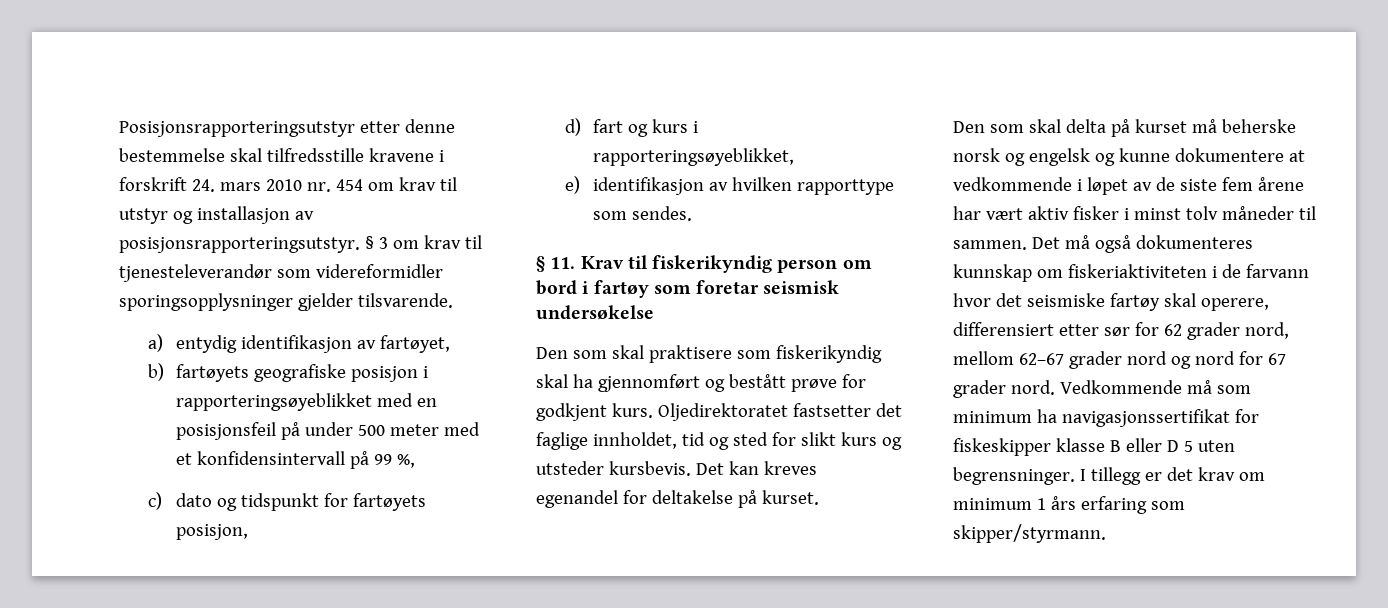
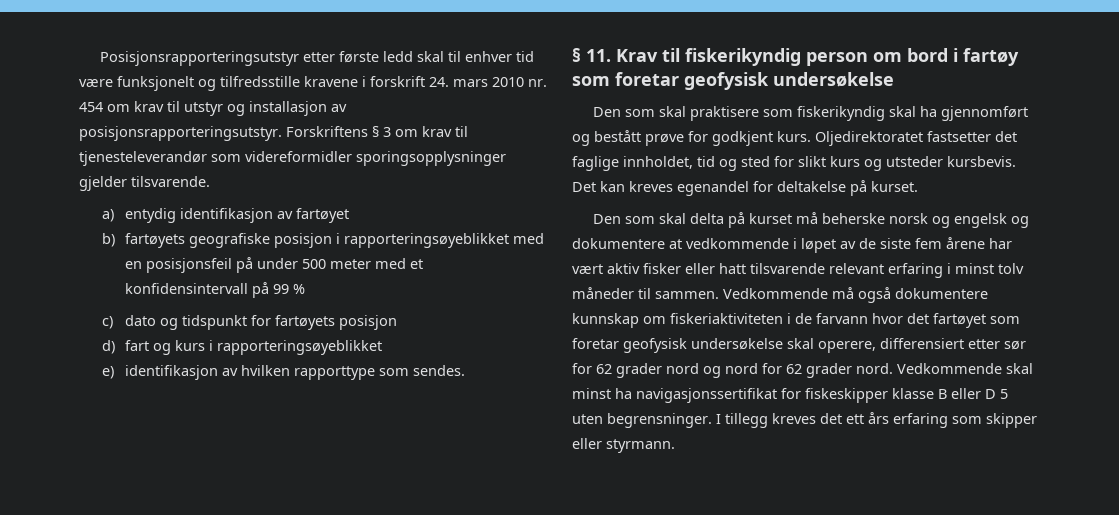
- Posisjonsrapporteringsutstyr etter denne bestemmelse skal tilfredsstille kravene i forskrift 24. mars 2010 nr. 454 om krav til utstyr og installasjon av posisjonsrapporteringsutstyr.
+ Posisjonsrapporteringsutstyr etter første ledd skal til enhver tid være funksjonelt og tilfredsstille kravene i forskrift 24. mars 2010 nr. 454 om krav til utstyr og installasjon av posisjonsrapporteringsutstyr.
- § 3 om krav til tjenesteleverandør som videreformidler sporingsopplysninger gjelder tilsvarende.
+ Forskriftens § 3 om krav til tjenesteleverandør som videreformidler sporingsopplysninger gjelder tilsvarende.
- a) entydig identifikasjon av fartøyet,
+ a) entydig identifikasjon av fartøyet
- b) fartøyets geografiske posisjon i rapporteringsøyeblikket med en posisjonsfeil på under 500 meter med et konfidensintervall på 99 %,
+ b) fartøyets geografiske posisjon i rapporteringsøyeblikket med en posisjonsfeil på under 500 meter med et konfidensintervall på 99 %
- c) dato og tidspunkt for fartøyets posisjon,
+ c) dato og tidspunkt for fartøyets posisjon
- d) fart og kurs i rapporteringsøyeblikket,
+ d) fart og kurs i rapporteringsøyeblikket
- § 11. Krav til fiskerikyndig person om bord i fartøy som foretar seismisk undersøkelse
+ § 11. Krav til fiskerikyndig person om bord i fartøy som foretar geofysisk undersøkelse
- Den som skal delta på kurset må beherske norsk og engelsk og kunne dokumentere at vedkommende i løpet av de siste fem årene har vært aktiv fisker i minst tolv måneder til sammen.
+ Den som skal delta på kurset må beherske norsk og engelsk og dokumentere at vedkommende i løpet av de siste fem årene har vært aktiv fisker eller hatt tilsvarende relevant erfaring i minst tolv måneder til sammen.
- Det må også dokumenteres kunnskap om fiskeriaktiviteten i de farvann hvor det seismiske fartøy skal operere, differensiert etter sør for 62 grader nord, mellom 62–67 grader nord og nord for 67 grader nord.
+ Vedkommende må også dokumentere kunnskap om fiskeriaktiviteten i de farvann hvor det fartøyet som foretar geofysisk undersøkelse skal operere, differensiert etter sør for 62 grader nord og nord for 62 grader nord.
- Vedkommende må som minimum ha navigasjonssertifikat for fiskeskipper klasse B eller D 5 uten begrensninger.
+ Vedkommende skal minst ha navigasjonssertifikat for fiskeskipper klasse B eller D 5 uten begrensninger.
- I tillegg er det krav om minimum 1 års erfaring som skipper/styrmann.
+ I tillegg kreves det ett års erfaring som skipper eller styrmann.

